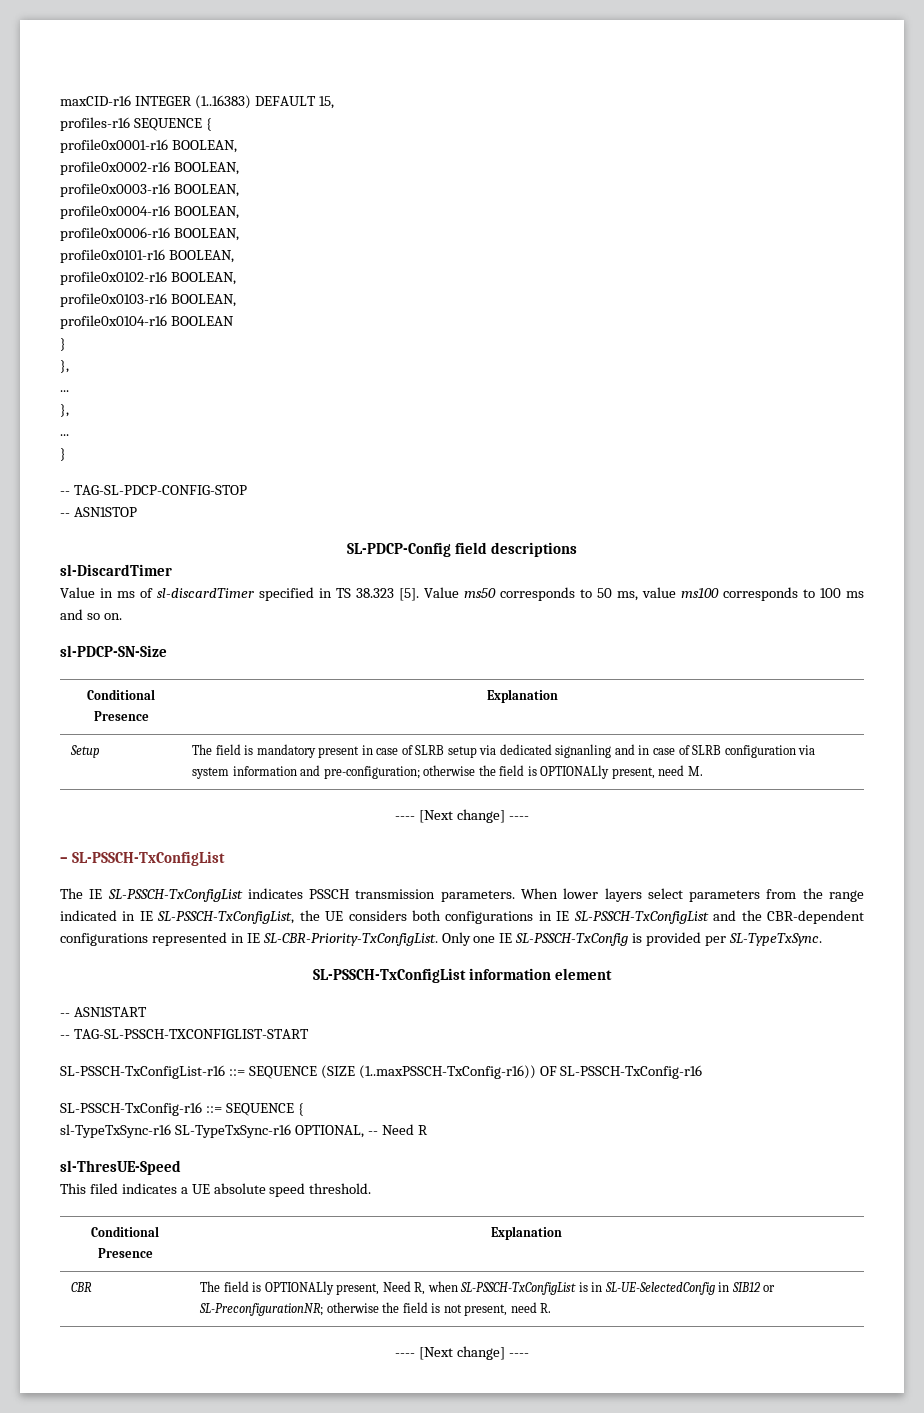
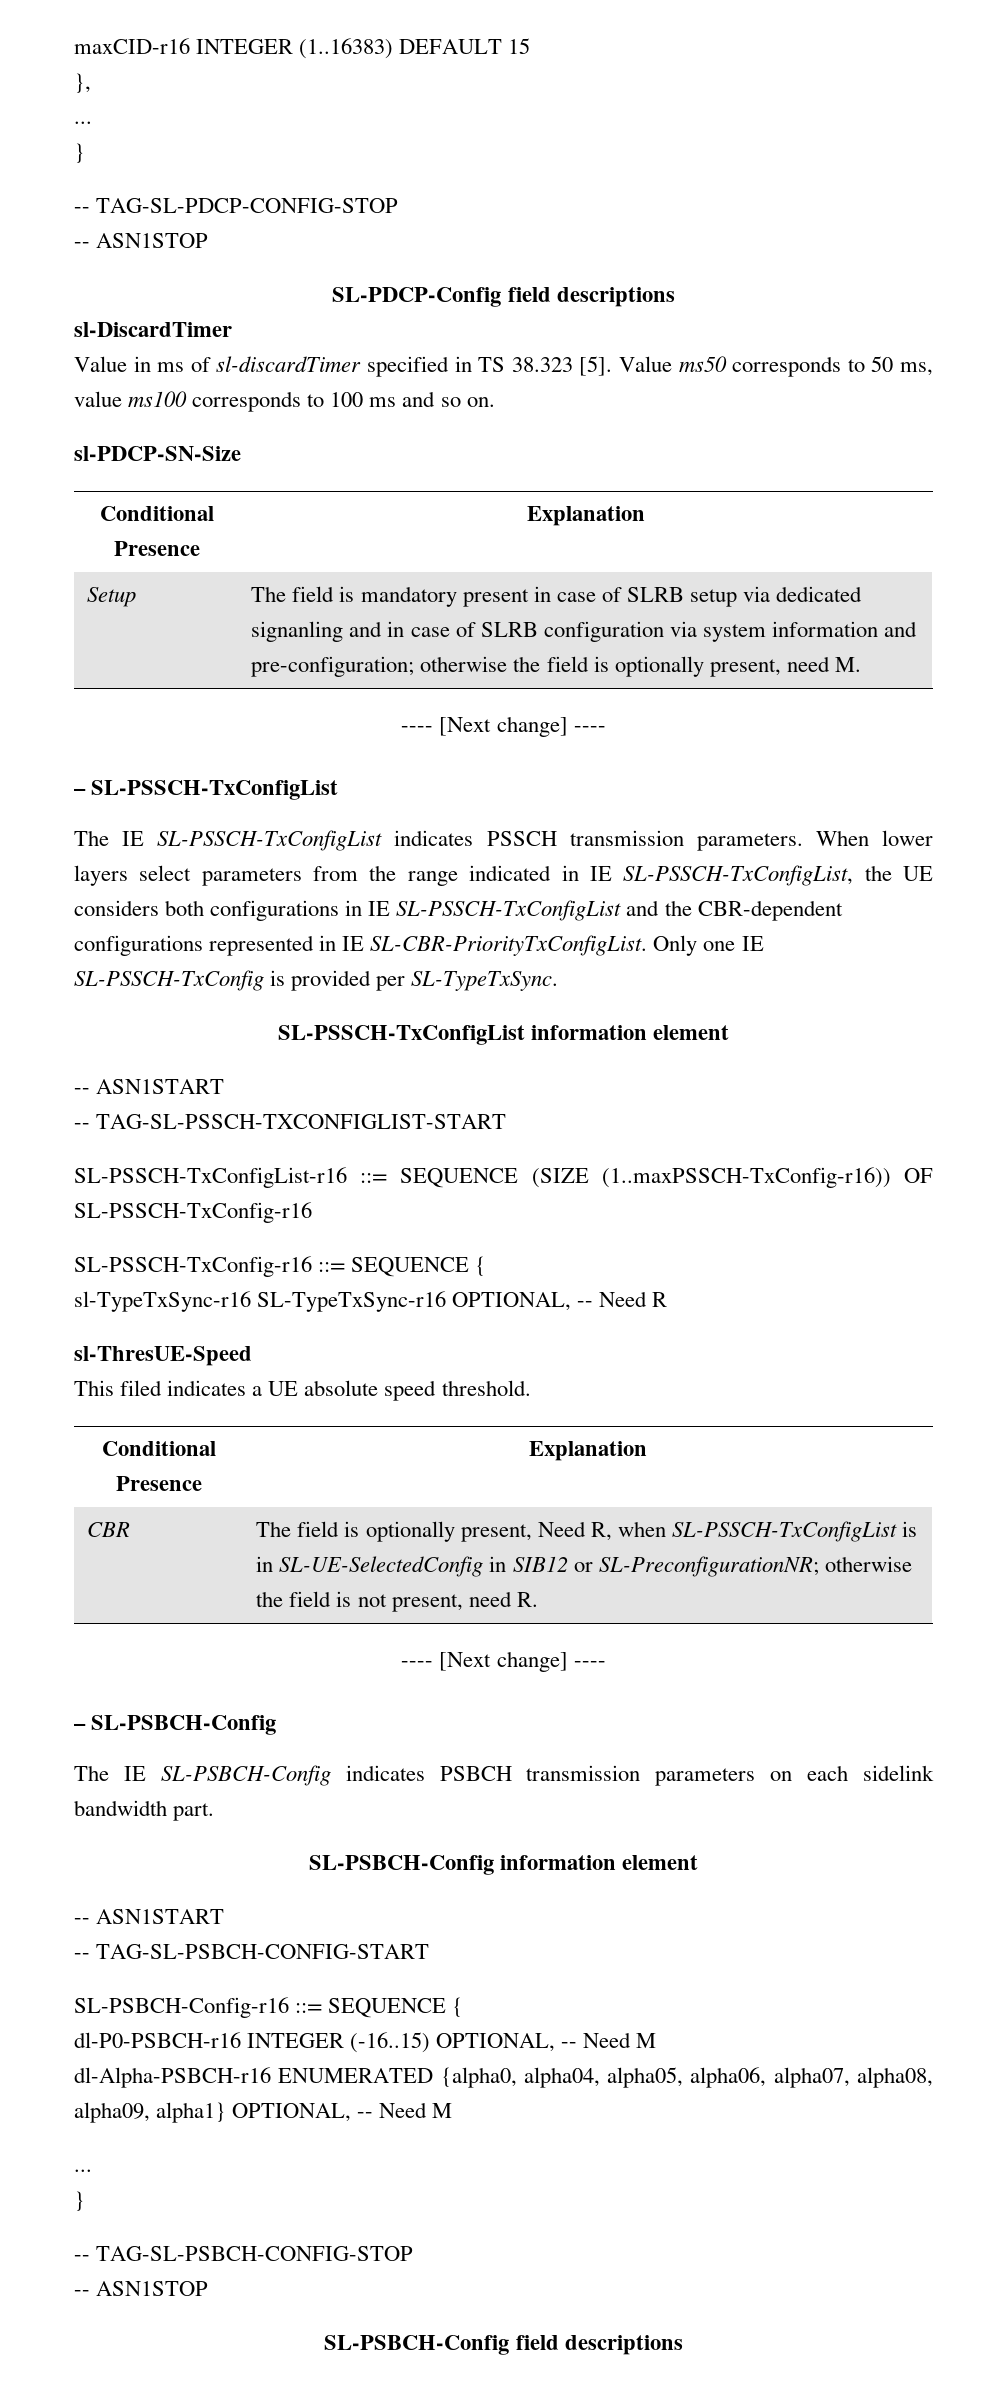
- maxCID-r16 INTEGER (1..16383) DEFAULT 15,
- profiles-r16 SEQUENCE {
- profile0x0001-r16 BOOLEAN,
- profile0x0002-r16 BOOLEAN,
- profile0x0003-r16 BOOLEAN,
- profile0x0004-r16 BOOLEAN,
- profile0x0006-r16 BOOLEAN,
- profile0x0101-r16 BOOLEAN,
- profile0x0102-r16 BOOLEAN,
- profile0x0103-r16 BOOLEAN,
- profile0x0104-r16 BOOLEAN
- }
- },
- ...
+ maxCID-r16 INTEGER (1..16383) DEFAULT 15
- Setup | The field is mandatory present in case of SLRB setup via dedicated signanling and in case of SLRB configuration via system information and pre-configuration; otherwise the field is OPTIONALly present, need M.
+ Setup | The field is mandatory present in case of SLRB setup via dedicated signanling and in case of SLRB configuration via system information and pre-configuration; otherwise the field is optionally present, need M.
- When lower layers select parameters from the range indicated in IE SL-PSSCH-TxConfigList, the UE considers both configurations in IE SL-PSSCH-TxConfigList and the CBR-dependent configurations represented in IE SL-CBR-Priority-TxConfigList.
+ When lower layers select parameters from the range indicated in IE SL-PSSCH-TxConfigList, the UE considers both configurations in IE SL-PSSCH-TxConfigList and the CBR-dependent configurations represented in IE SL-CBR-PriorityTxConfigList.
- CBR | The field is OPTIONALly present, Need R, when SL-PSSCH-TxConfigList is in SL-UE-SelectedConfig in SIB12 or SL-PreconfigurationNR; otherwise the field is not present, need R.
+ CBR | The field is optionally present, Need R, when SL-PSSCH-TxConfigList is in SL-UE-SelectedConfig in SIB12 or SL-PreconfigurationNR; otherwise the field is not present, need R.
+ – SL-PSBCH-Config
+ The IE SL-PSBCH-Config indicates PSBCH transmission parameters on each sidelink bandwidth part.
+ SL-PSBCH-Config information element
+ -- ASN1START
+ -- TAG-SL-PSBCH-CONFIG-START
+ SL-PSBCH-Config-r16 ::= SEQUENCE {
+ dl-P0-PSBCH-r16 INTEGER (-16..15) OPTIONAL, -- Need M
+ dl-Alpha-PSBCH-r16 ENUMERATED {alpha0, alpha04, alpha05, alpha06, alpha07, alpha08, alpha09, alpha1} OPTIONAL, -- Need M
+ ...
+ }
+ -- TAG-SL-PSBCH-CONFIG-STOP
+ -- ASN1STOP
+ SL-PSBCH-Config field descriptions

